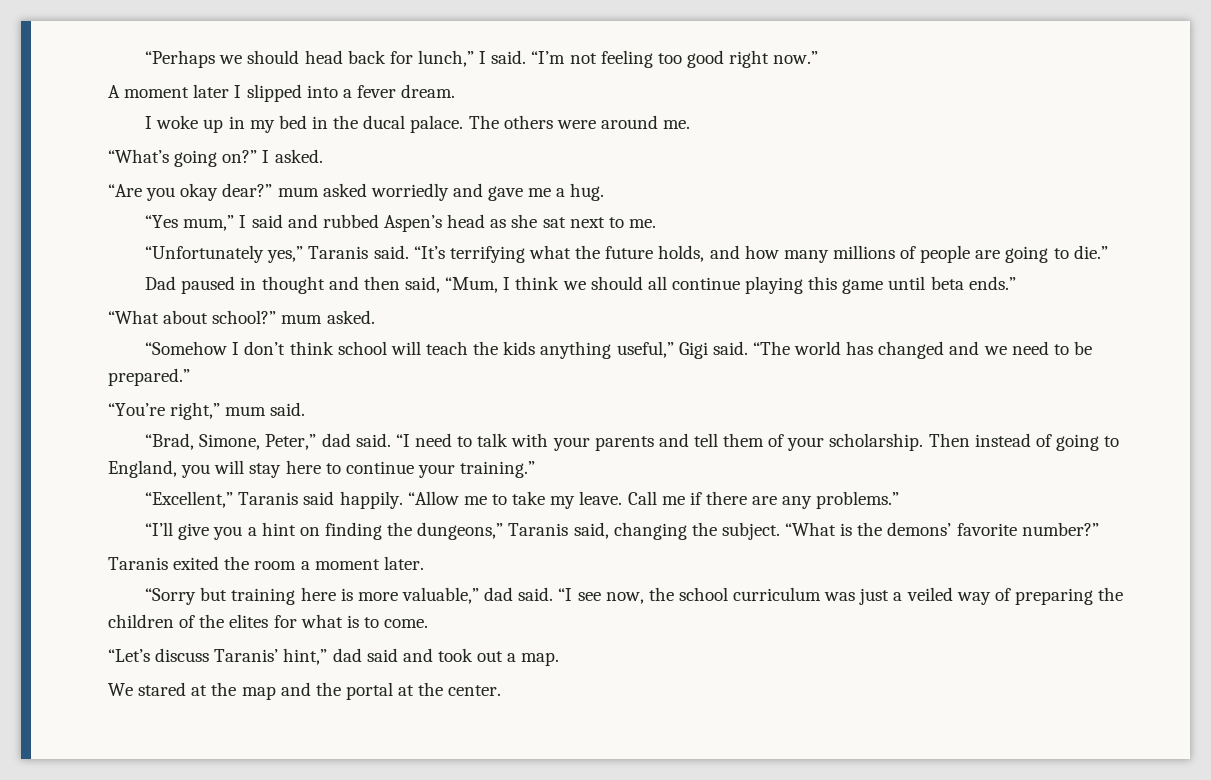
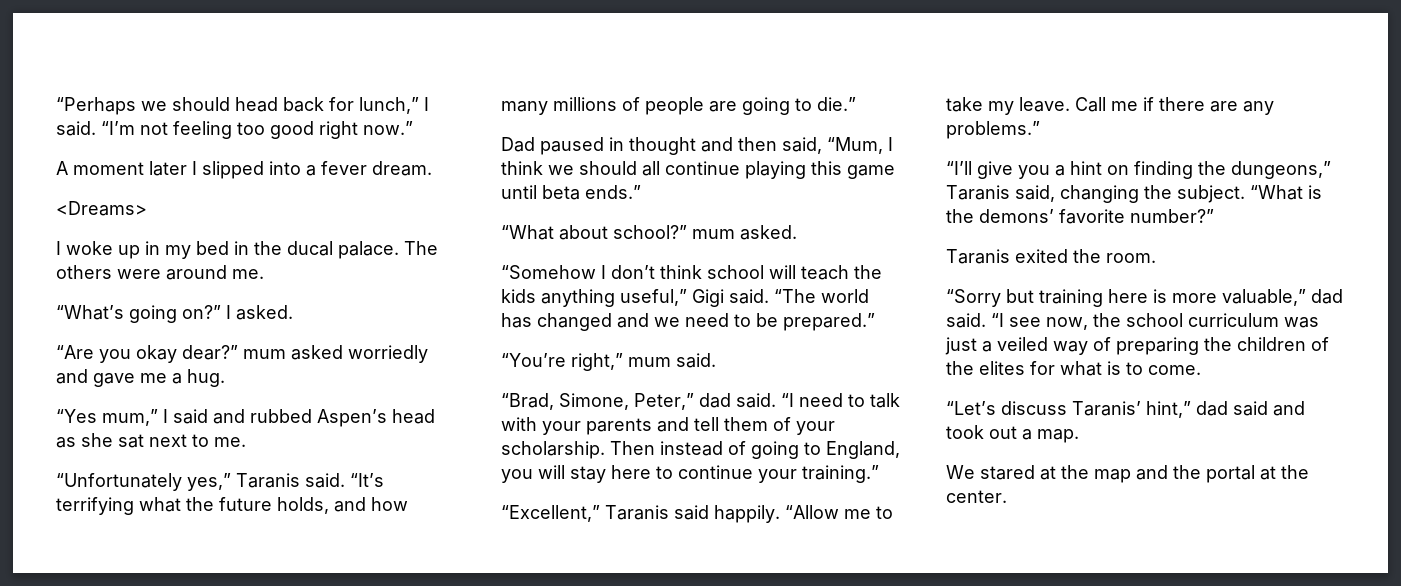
+ <Dreams>
- Taranis exited the room a moment later.
+ Taranis exited the room.

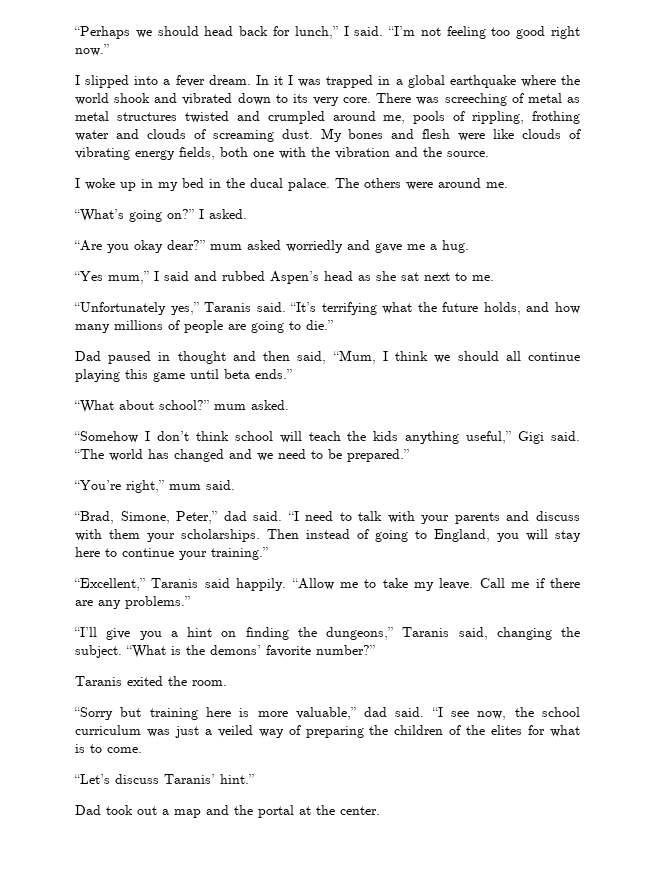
- A moment later I slipped into a fever dream.
- <Dreams>
+ I slipped into a fever dream. In it I was trapped in a global earthquake where the world shook and vibrated down to its very core. There was screeching of metal as metal structures twisted and crumpled around me, pools of rippling, frothing water and clouds of screaming dust. My bones and flesh were like clouds of vibrating energy fields, both one with the vibration and the source.
- “I need to talk with your parents and tell them of your scholarship.
+ “I need to talk with your parents and discuss with them your scholarships.
- “Let’s discuss Taranis’ hint,” dad said and took out a map.
- We stared at the map and the portal at the center.
+ “Let’s discuss Taranis’ hint.”
+ Dad took out a map and the portal at the center.

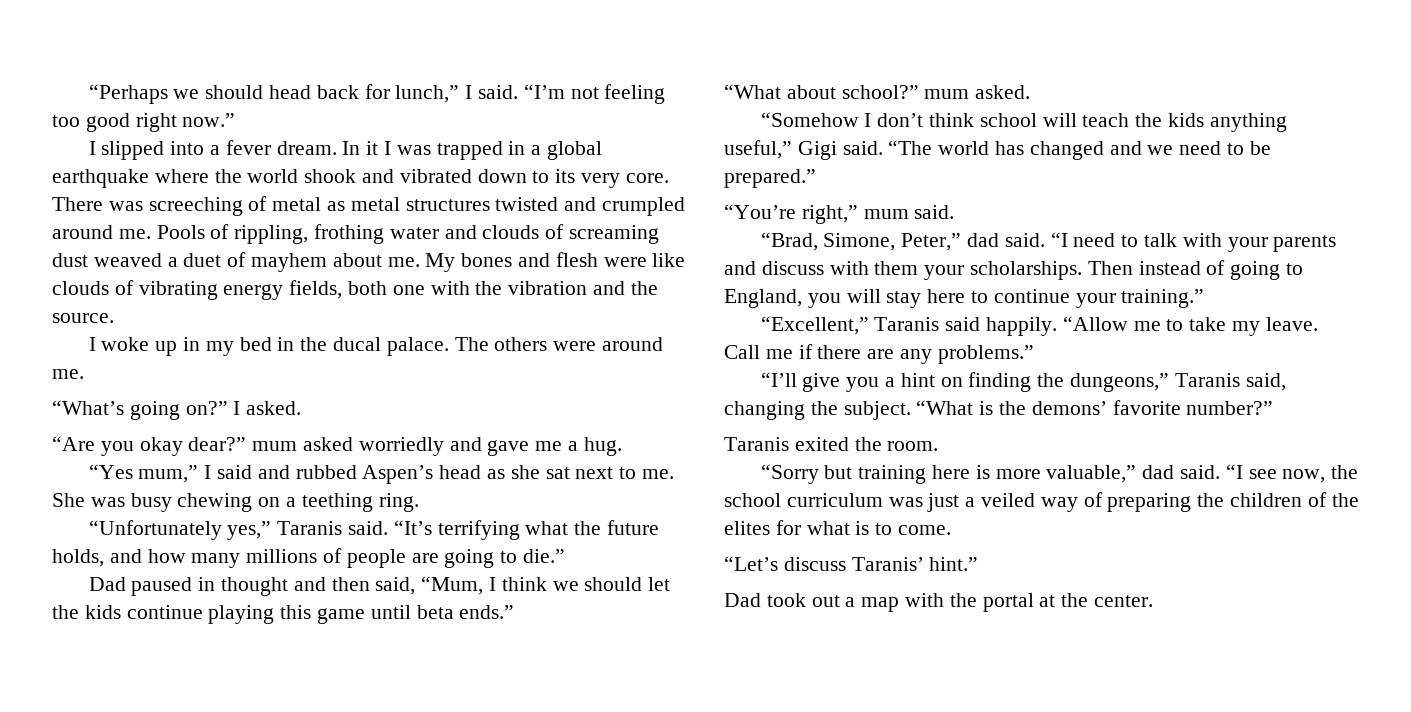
- There was screeching of metal as metal structures twisted and crumpled around me, pools of rippling, frothing water and clouds of screaming dust.
+ There was screeching of metal as metal structures twisted and crumpled around me. Pools of rippling, frothing water and clouds of screaming dust weaved a duet of mayhem about me.
+ She was busy chewing on a teething ring.
- Dad paused in thought and then said, “Mum, I think we should all continue playing this game until beta ends.”
+ Dad paused in thought and then said, “Mum, I think we should let the kids continue playing this game until beta ends.”
- Dad took out a map and the portal at the center.
+ Dad took out a map with the portal at the center.

